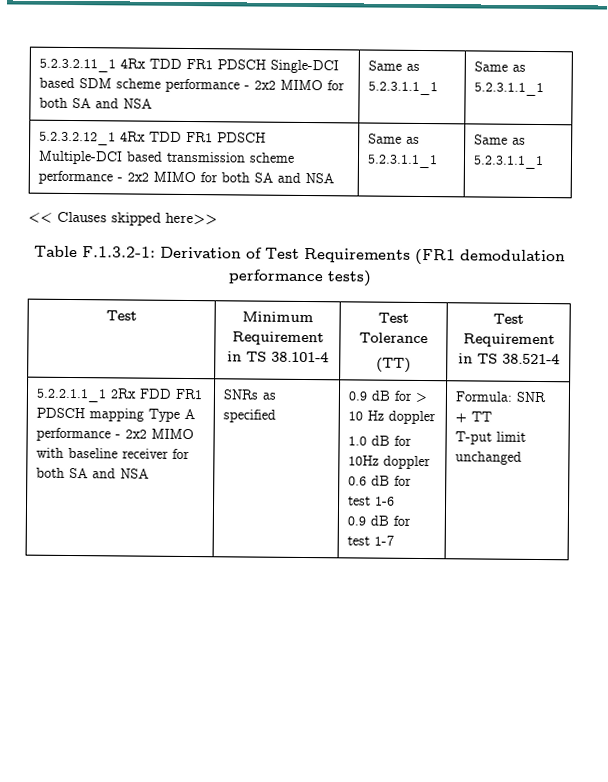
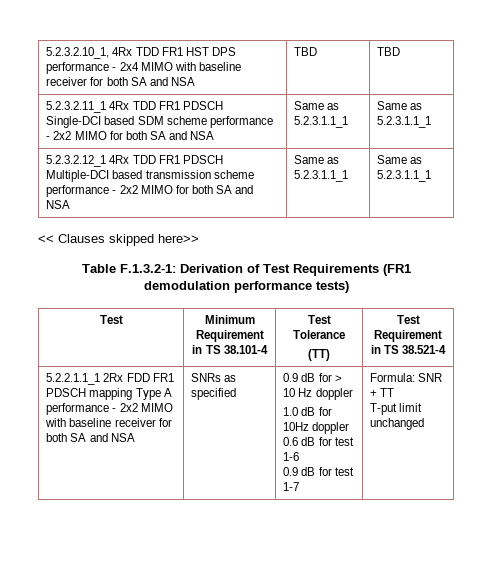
+ 5.2.3.2.10_1, 4Rx TDD FR1 HST DPS performance - 2x4 MIMO with baseline receiver for both SA and NSA | TBD | TBD

